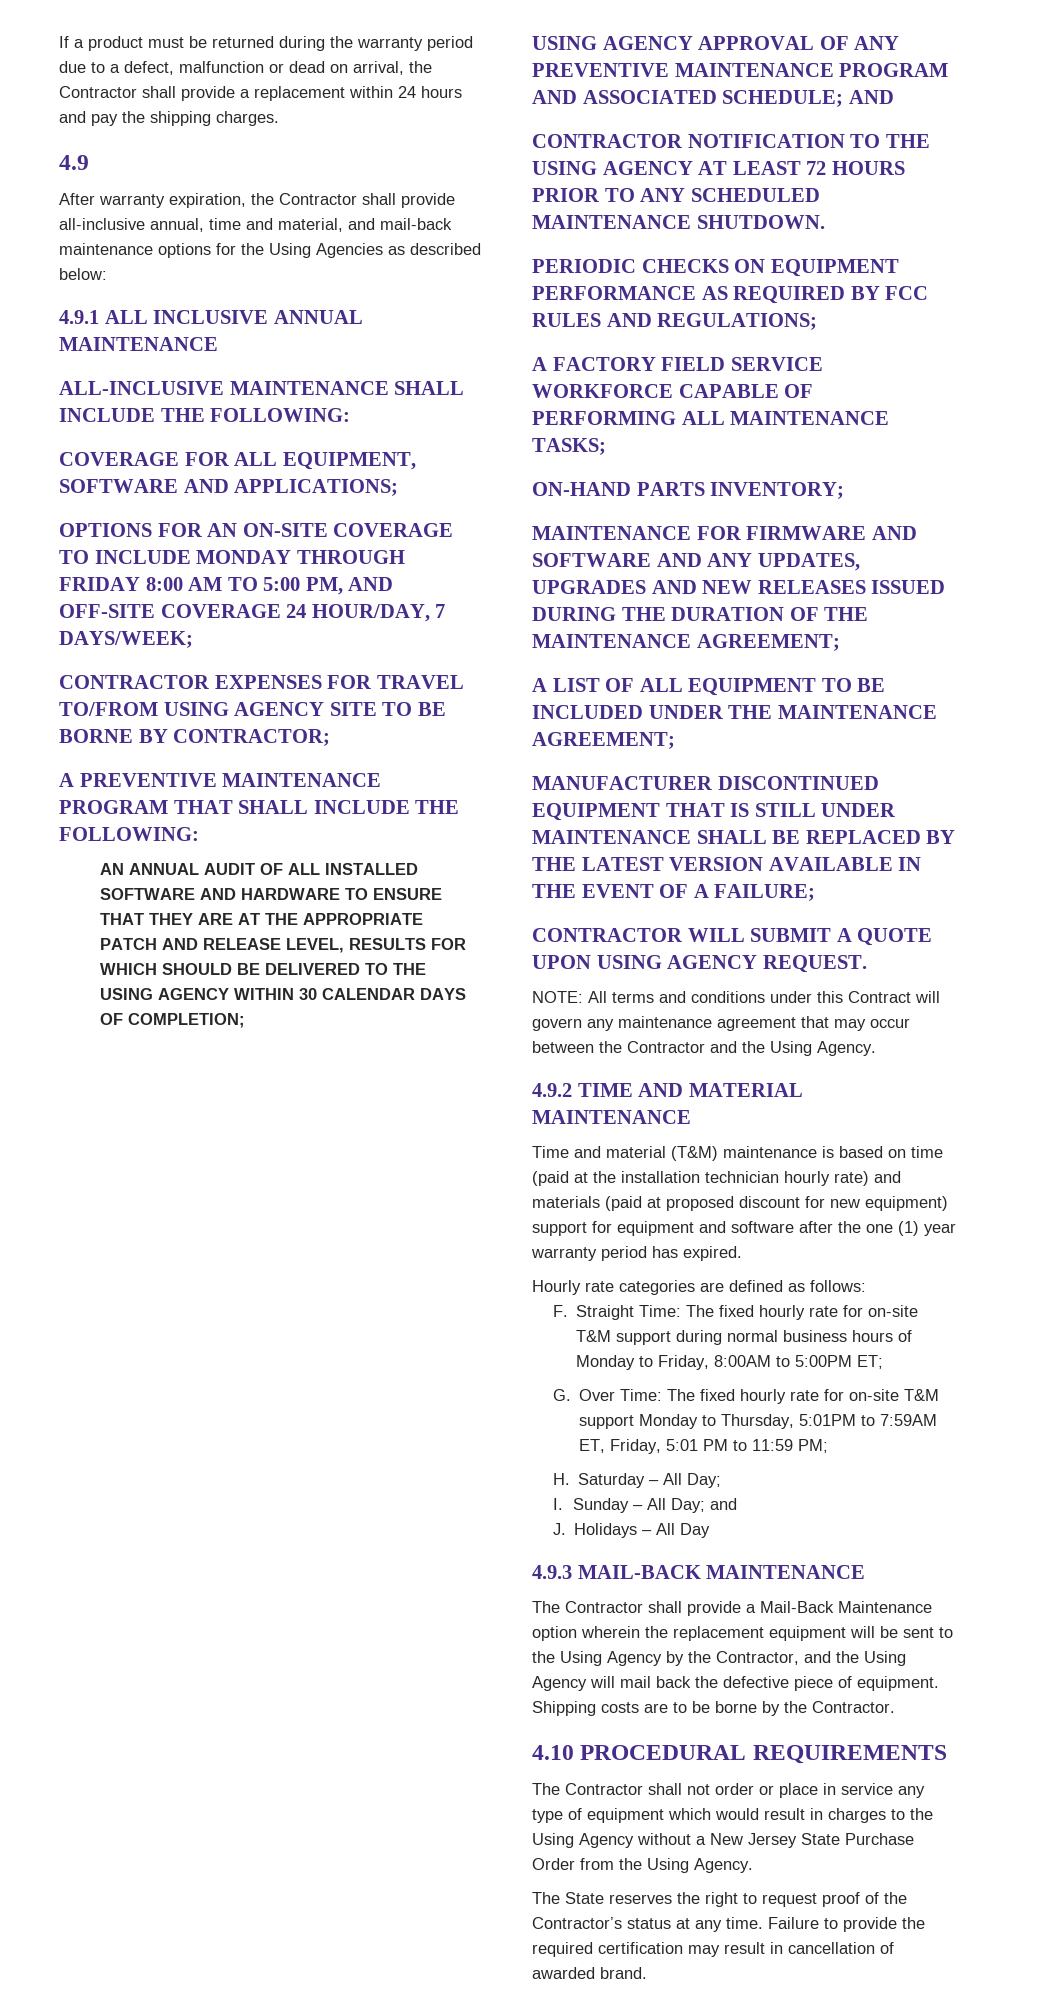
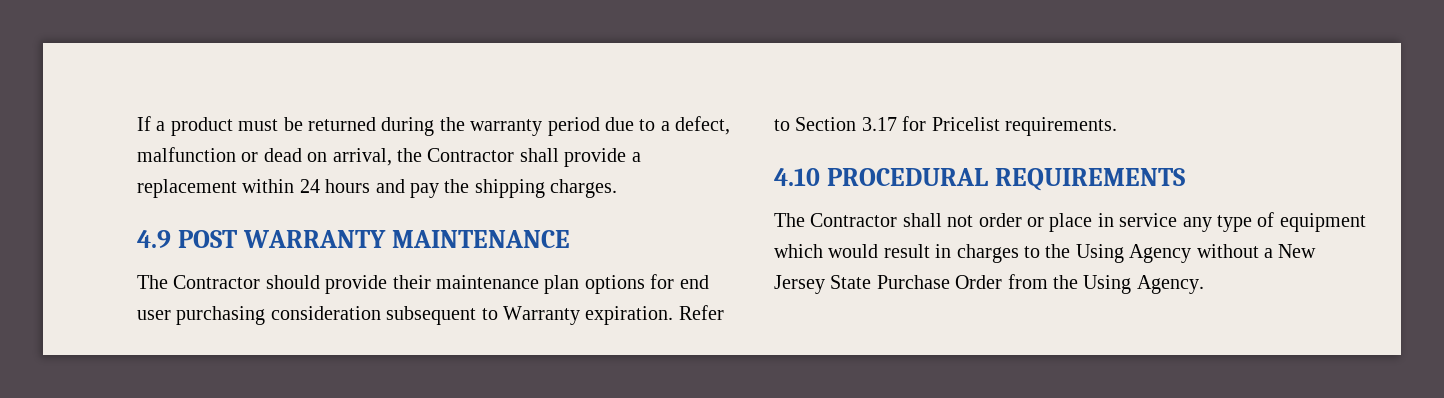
- 4.9
- After warranty expiration, the Contractor shall provide all-inclusive annual, time and material, and mail-back maintenance options for the Using Agencies as described below:
- 4.9.1 ALL INCLUSIVE ANNUAL MAINTENANCE
- ALL-INCLUSIVE MAINTENANCE SHALL INCLUDE THE FOLLOWING:
- COVERAGE FOR ALL EQUIPMENT, SOFTWARE AND APPLICATIONS;
- OPTIONS FOR AN ON-SITE COVERAGE TO INCLUDE MONDAY THROUGH FRIDAY 8:00 AM TO 5:00 PM, AND OFF-SITE COVERAGE 24 HOUR/DAY, 7 DAYS/WEEK;
- CONTRACTOR EXPENSES FOR TRAVEL TO/FROM USING AGENCY SITE TO BE BORNE BY CONTRACTOR;
- A PREVENTIVE MAINTENANCE PROGRAM THAT SHALL INCLUDE THE FOLLOWING:
- AN ANNUAL AUDIT OF ALL INSTALLED SOFTWARE AND HARDWARE TO ENSURE THAT THEY ARE AT THE APPROPRIATE PATCH AND RELEASE LEVEL, RESULTS FOR WHICH SHOULD BE DELIVERED TO THE USING AGENCY WITHIN 30 CALENDAR DAYS OF COMPLETION;
- USING AGENCY APPROVAL OF ANY PREVENTIVE MAINTENANCE PROGRAM AND ASSOCIATED SCHEDULE; AND
- CONTRACTOR NOTIFICATION TO THE USING AGENCY AT LEAST 72 HOURS PRIOR TO ANY SCHEDULED MAINTENANCE SHUTDOWN.
- PERIODIC CHECKS ON EQUIPMENT PERFORMANCE AS REQUIRED BY FCC RULES AND REGULATIONS;
- A FACTORY FIELD SERVICE WORKFORCE CAPABLE OF PERFORMING ALL MAINTENANCE TASKS;
- ON-HAND PARTS INVENTORY;
- MAINTENANCE FOR FIRMWARE AND SOFTWARE AND ANY UPDATES, UPGRADES AND NEW RELEASES ISSUED DURING THE DURATION OF THE MAINTENANCE AGREEMENT;
- A LIST OF ALL EQUIPMENT TO BE INCLUDED UNDER THE MAINTENANCE AGREEMENT;
- MANUFACTURER DISCONTINUED EQUIPMENT THAT IS STILL UNDER MAINTENANCE SHALL BE REPLACED BY THE LATEST VERSION AVAILABLE IN THE EVENT OF A FAILURE;
- CONTRACTOR WILL SUBMIT A QUOTE UPON USING AGENCY REQUEST.
- NOTE: All terms and conditions under this Contract will govern any maintenance agreement that may occur between the Contractor and the Using Agency.
- 4.9.2 TIME AND MATERIAL MAINTENANCE
- Time and material (T&M) maintenance is based on time (paid at the installation technician hourly rate) and materials (paid at proposed discount for new equipment) support for equipment and software after the one (1) year warranty period has expired.
- Hourly rate categories are defined as follows:
- F. Straight Time: The fixed hourly rate for on-site T&M support during normal business hours of Monday to Friday, 8:00AM to 5:00PM ET;
- G. Over Time: The fixed hourly rate for on-site T&M support Monday to Thursday, 5:01PM to 7:59AM ET, Friday, 5:01 PM to 11:59 PM;
- H. Saturday – All Day;
- I. Sunday – All Day; and
- J. Holidays – All Day
- 4.9.3 MAIL-BACK MAINTENANCE
- The Contractor shall provide a Mail-Back Maintenance option wherein the replacement equipment will be sent to the Using Agency by the Contractor, and the Using Agency will mail back the defective piece of equipment. Shipping costs are to be borne by the Contractor.
+ 4.9 POST WARRANTY MAINTENANCE
+ The Contractor should provide their maintenance plan options for end user purchasing consideration subsequent to Warranty expiration. Refer to Section 3.17 for Pricelist requirements.
- The State reserves the right to request proof of the Contractor’s status at any time. Failure to provide the required certification may result in cancellation of awarded brand.

